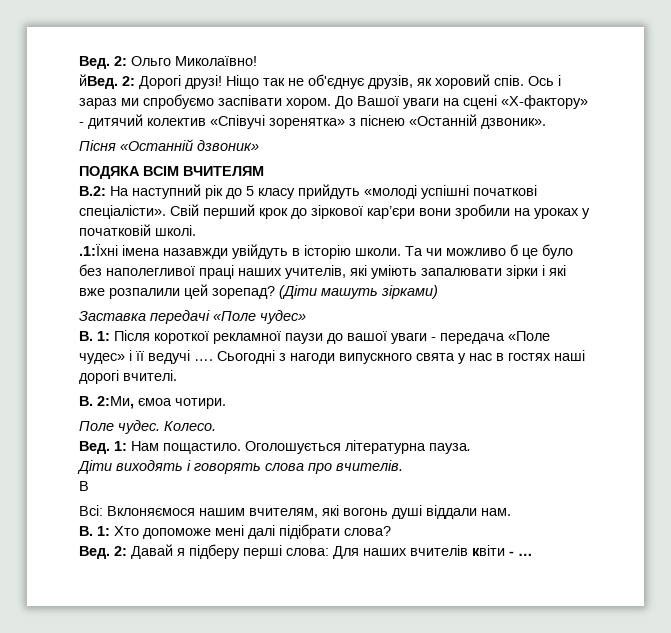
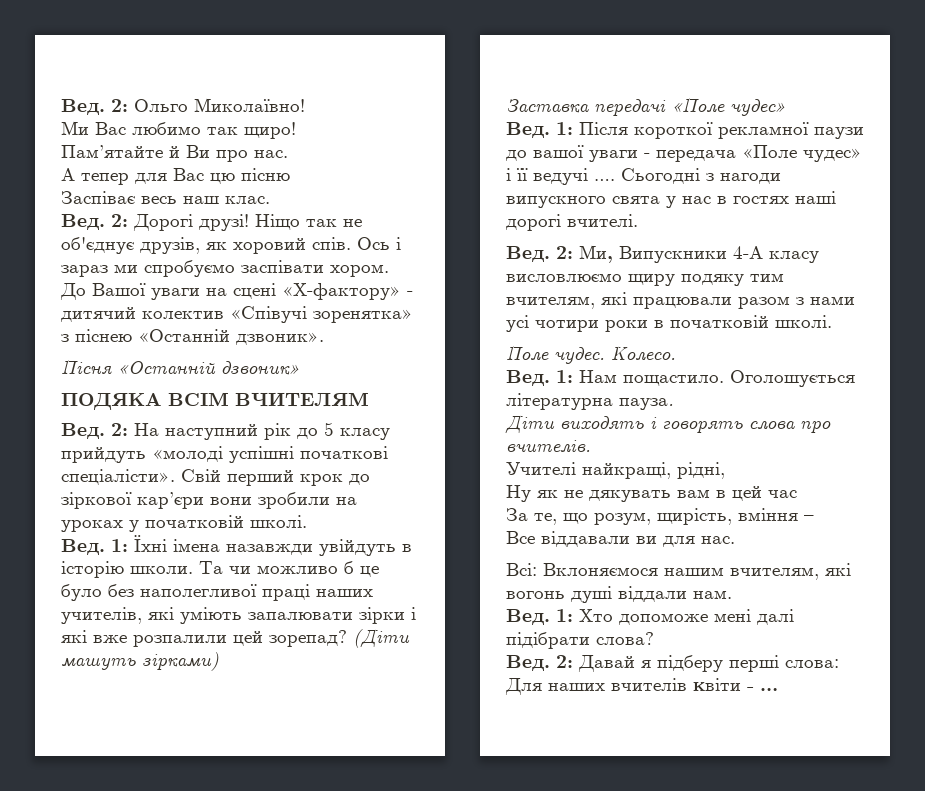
- йВед. 2: Дорогі друзі!
+ Ми Вас любимо так щиро!
+ Пам’ятайте й Ви про нас.
+ А тепер для Вас цю пісню
+ Заспіває весь наш клас.
+ Вед. 2: Дорогі друзі!
- В.2: На наступний рік до 5 класу прийдуть «молоді успішні початкові спеціалісти».
+ Вед. 2: На наступний рік до 5 класу прийдуть «молоді успішні початкові спеціалісти».
- .1:Їхні імена назавжди увійдуть в історію школи.
+ Вед. 1: Їхні імена назавжди увійдуть в історію школи.
- В. 1: Після короткої рекламної паузи до вашої уваги - передача «Поле чудес» і її ведучі ….
+ Вед. 1: Після короткої рекламної паузи до вашої уваги - передача «Поле чудес» і її ведучі ….
- В. 2:Ми, ємоа чотири.
+ Вед. 2: Ми, Випускники 4-А класу висловлюємо щиру подяку тим вчителям, які працювали разом з нами усі чотири роки в початковій школі.
- В
+ Учителі найкращі, рідні,
+ Ну як не дякувать вам в цей час
+ За те, що розум, щирість, вміння –
+ Все віддавали ви для нас.
- В. 1: Хто допоможе мені далі підібрати слова?
+ Вед. 1: Хто допоможе мені далі підібрати слова?

